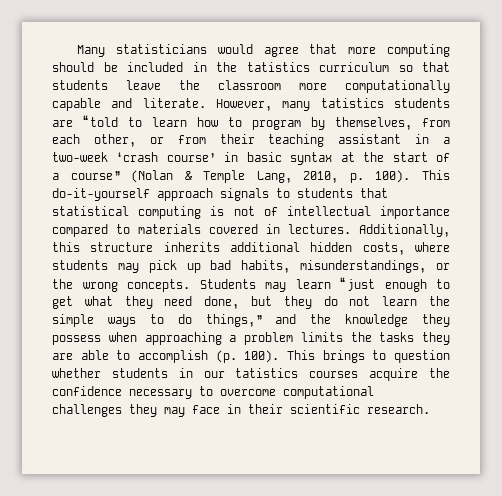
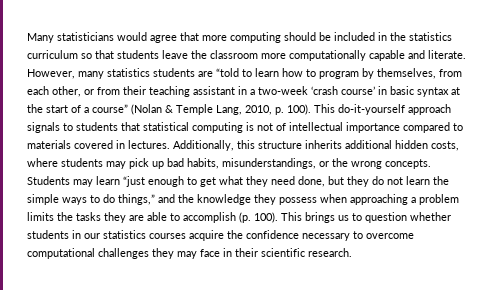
- Many statisticians would agree that more computing should be included in the tatistics curriculum so that students leave the classroom more computationally capable and literate.
+ Many statisticians would agree that more computing should be included in the statistics curriculum so that students leave the classroom more computationally capable and literate.
- However, many tatistics students are “told to learn how to program by themselves, from each other, or from their teaching assistant in a two-week ‘crash course’ in basic syntax at the start of a course” (Nolan & Temple Lang, 2010, p. 100).
+ However, many statistics students are “told to learn how to program by themselves, from each other, or from their teaching assistant in a two-week ‘crash course’ in basic syntax at the start of a course” (Nolan & Temple Lang, 2010, p. 100).
- This brings to question whether students in our tatistics courses acquire the confidence necessary to overcome computational challenges they may face in their scientific research.
+ This brings us to question whether students in our statistics courses acquire the confidence necessary to overcome computational challenges they may face in their scientific research.

